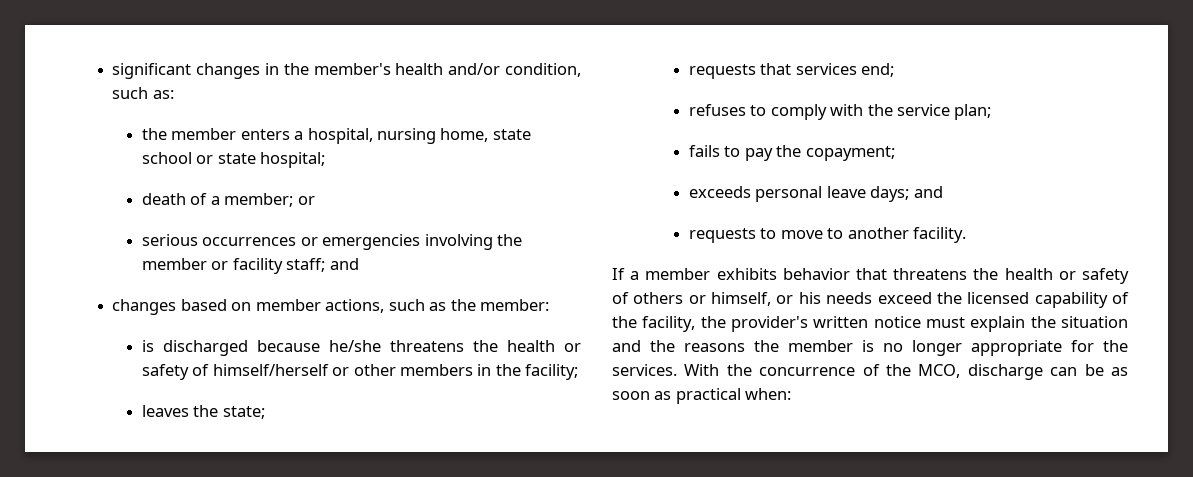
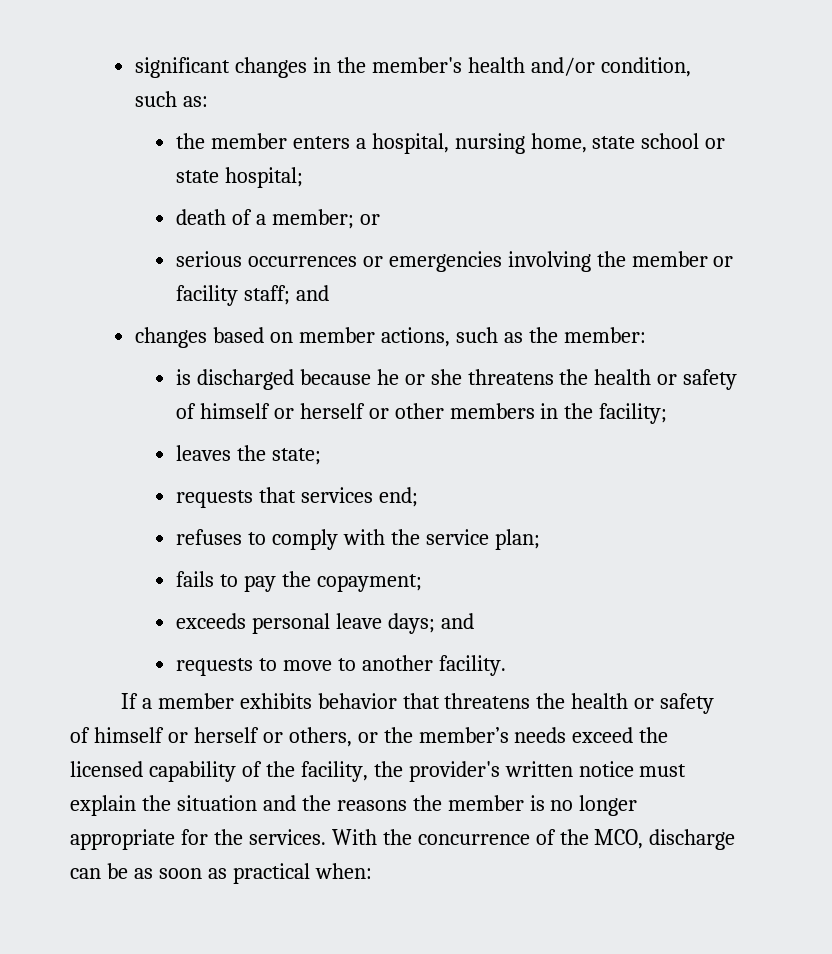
- is discharged because he/she threatens the health or safety of himself/herself or other members in the facility;
+ is discharged because he or she threatens the health or safety of himself or herself or other members in the facility;
- If a member exhibits behavior that threatens the health or safety of others or himself, or his needs exceed the licensed capability of the facility, the provider's written notice must explain the situation and the reasons the member is no longer appropriate for the services.
+ If a member exhibits behavior that threatens the health or safety of himself or herself or others, or the member’s needs exceed the licensed capability of the facility, the provider's written notice must explain the situation and the reasons the member is no longer appropriate for the services.

